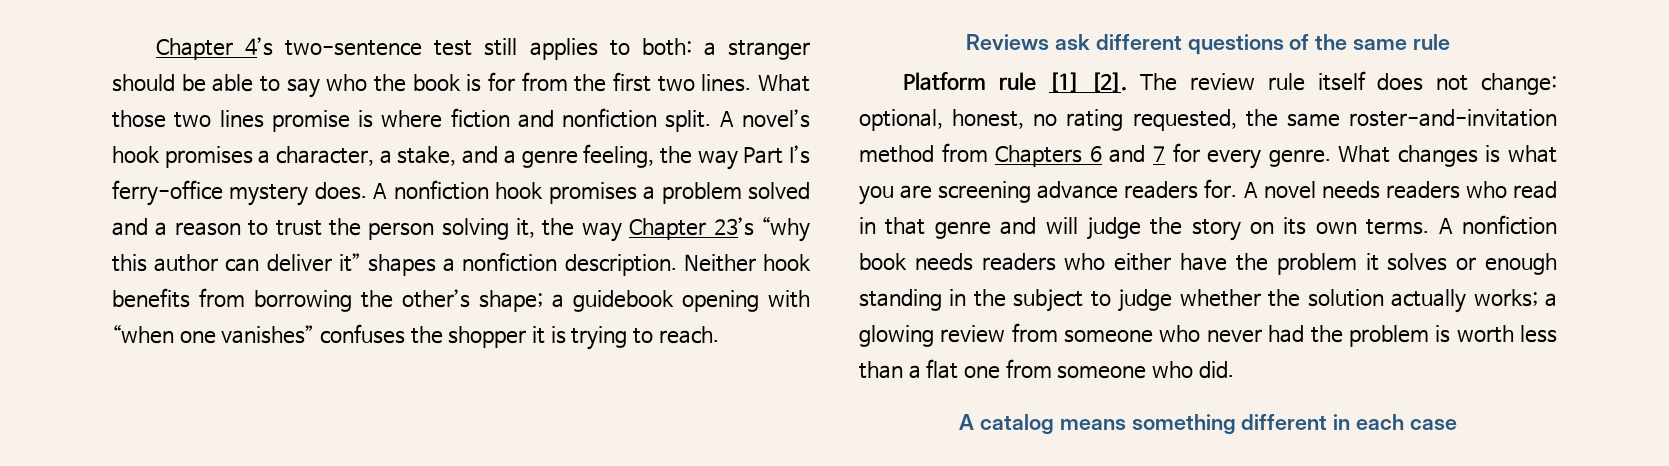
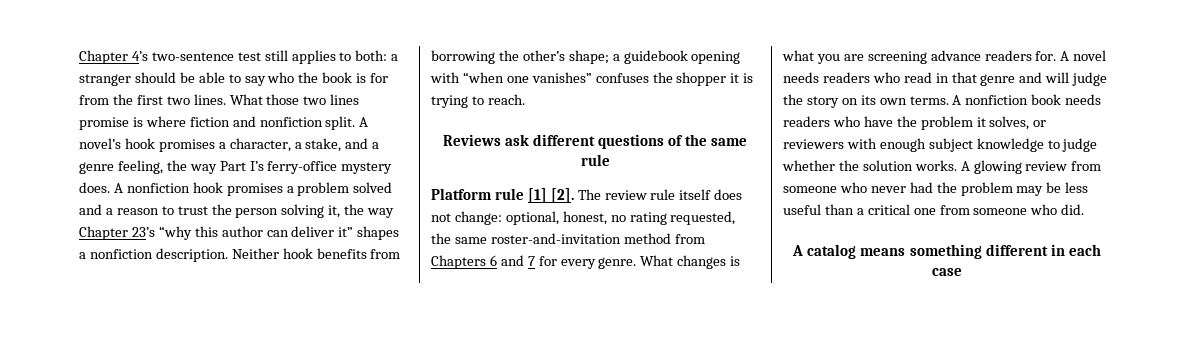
- A nonfiction book needs readers who either have the problem it solves or enough standing in the subject to judge whether the solution actually works; a glowing review from someone who never had the problem is worth less than a flat one from someone who did.
+ A nonfiction book needs readers who have the problem it solves, or reviewers with enough subject knowledge to judge whether the solution works. A glowing review from someone who never had the problem may be less useful than a critical one from someone who did.

